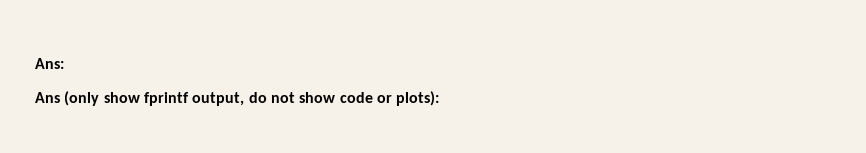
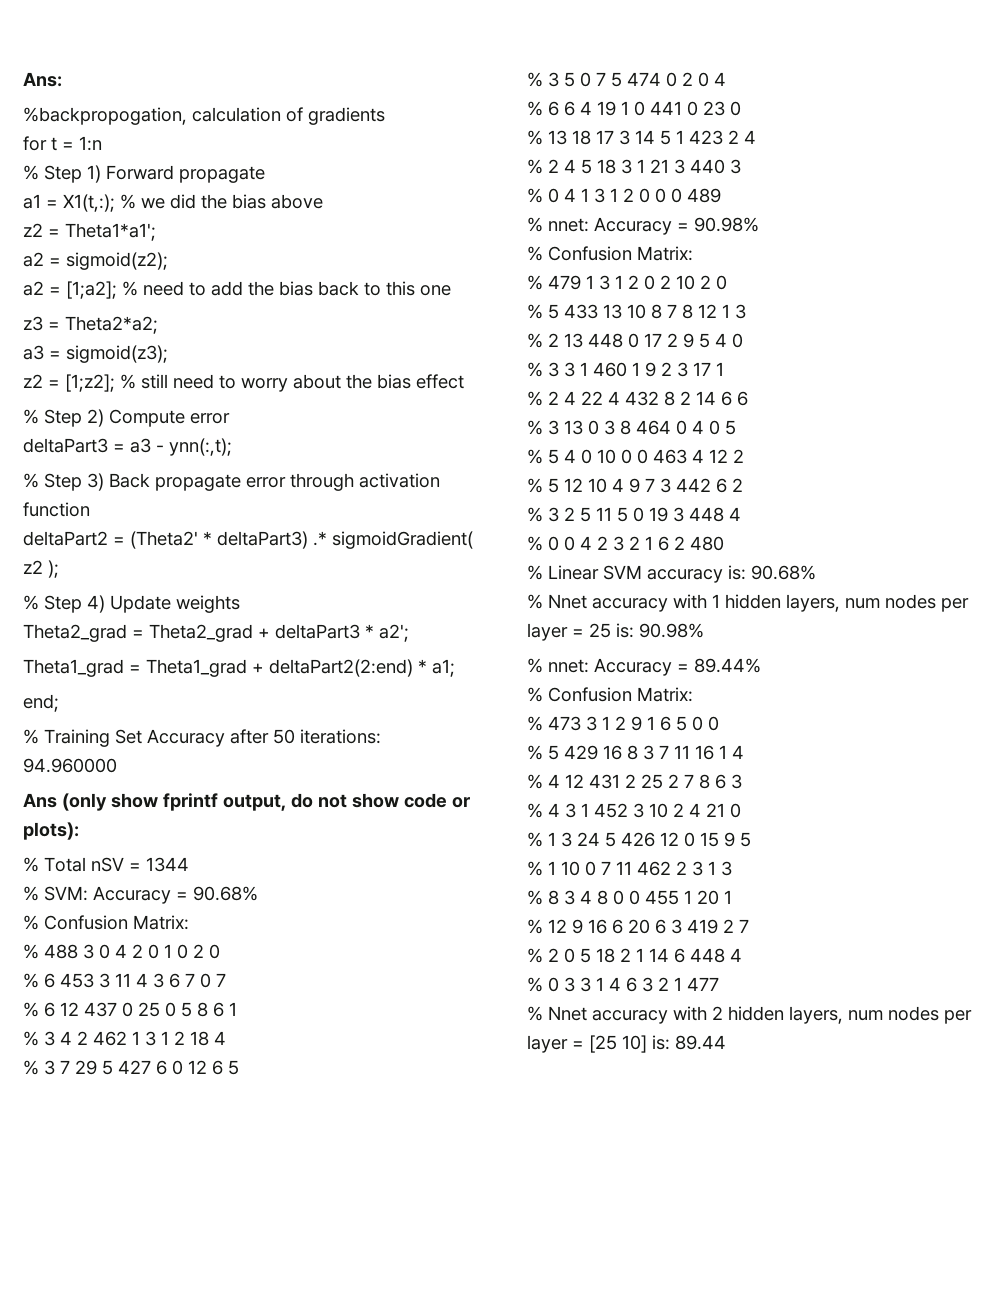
+ %backpropogation, calculation of gradients
+ for t = 1:n
+ % Step 1) Forward propagate
+ a1 = X1(t,:); % we did the bias above
+ z2 = Theta1*a1';
+ a2 = sigmoid(z2);
+ a2 = [1;a2]; % need to add the bias back to this one
+ z3 = Theta2*a2;
+ a3 = sigmoid(z3);
+ z2 = [1;z2]; % still need to worry about the bias effect
+ % Step 2) Compute error
+ deltaPart3 = a3 - ynn(:,t);
+ % Step 3) Back propagate error through activation function
+ deltaPart2 = (Theta2' * deltaPart3) .* sigmoidGradient( z2 );
+ % Step 4) Update weights
+ Theta2_grad = Theta2_grad + deltaPart3 * a2';
+ Theta1_grad = Theta1_grad + deltaPart2(2:end) * a1;
+ end;
+ % Training Set Accuracy after 50 iterations: 94.960000
+ % Total nSV = 1344
+ % SVM: Accuracy = 90.68%
+ % Confusion Matrix:
+ % 488 3 0 4 2 0 1 0 2 0
+ % 6 453 3 11 4 3 6 7 0 7
+ % 6 12 437 0 25 0 5 8 6 1
+ % 3 4 2 462 1 3 1 2 18 4
+ % 3 7 29 5 427 6 0 12 6 5
+ % 3 5 0 7 5 474 0 2 0 4
+ % 6 6 4 19 1 0 441 0 23 0
+ % 13 18 17 3 14 5 1 423 2 4
+ % 2 4 5 18 3 1 21 3 440 3
+ % 0 4 1 3 1 2 0 0 0 489
+ % nnet: Accuracy = 90.98%
+ % Confusion Matrix:
+ % 479 1 3 1 2 0 2 10 2 0
+ % 5 433 13 10 8 7 8 12 1 3
+ % 2 13 448 0 17 2 9 5 4 0
+ % 3 3 1 460 1 9 2 3 17 1
+ % 2 4 22 4 432 8 2 14 6 6
+ % 3 13 0 3 8 464 0 4 0 5
+ % 5 4 0 10 0 0 463 4 12 2
+ % 5 12 10 4 9 7 3 442 6 2
+ % 3 2 5 11 5 0 19 3 448 4
+ % 0 0 4 2 3 2 1 6 2 480
+ % Linear SVM accuracy is: 90.68%
+ % Nnet accuracy with 1 hidden layers, num nodes per layer = 25 is: 90.98%
+ % nnet: Accuracy = 89.44%
+ % Confusion Matrix:
+ % 473 3 1 2 9 1 6 5 0 0
+ % 5 429 16 8 3 7 11 16 1 4
+ % 4 12 431 2 25 2 7 8 6 3
+ % 4 3 1 452 3 10 2 4 21 0
+ % 1 3 24 5 426 12 0 15 9 5
+ % 1 10 0 7 11 462 2 3 1 3
+ % 8 3 4 8 0 0 455 1 20 1
+ % 12 9 16 6 20 6 3 419 2 7
+ % 2 0 5 18 2 1 14 6 448 4
+ % 0 3 3 1 4 6 3 2 1 477
+ % Nnet accuracy with 2 hidden layers, num nodes per layer = [25 10] is: 89.44

